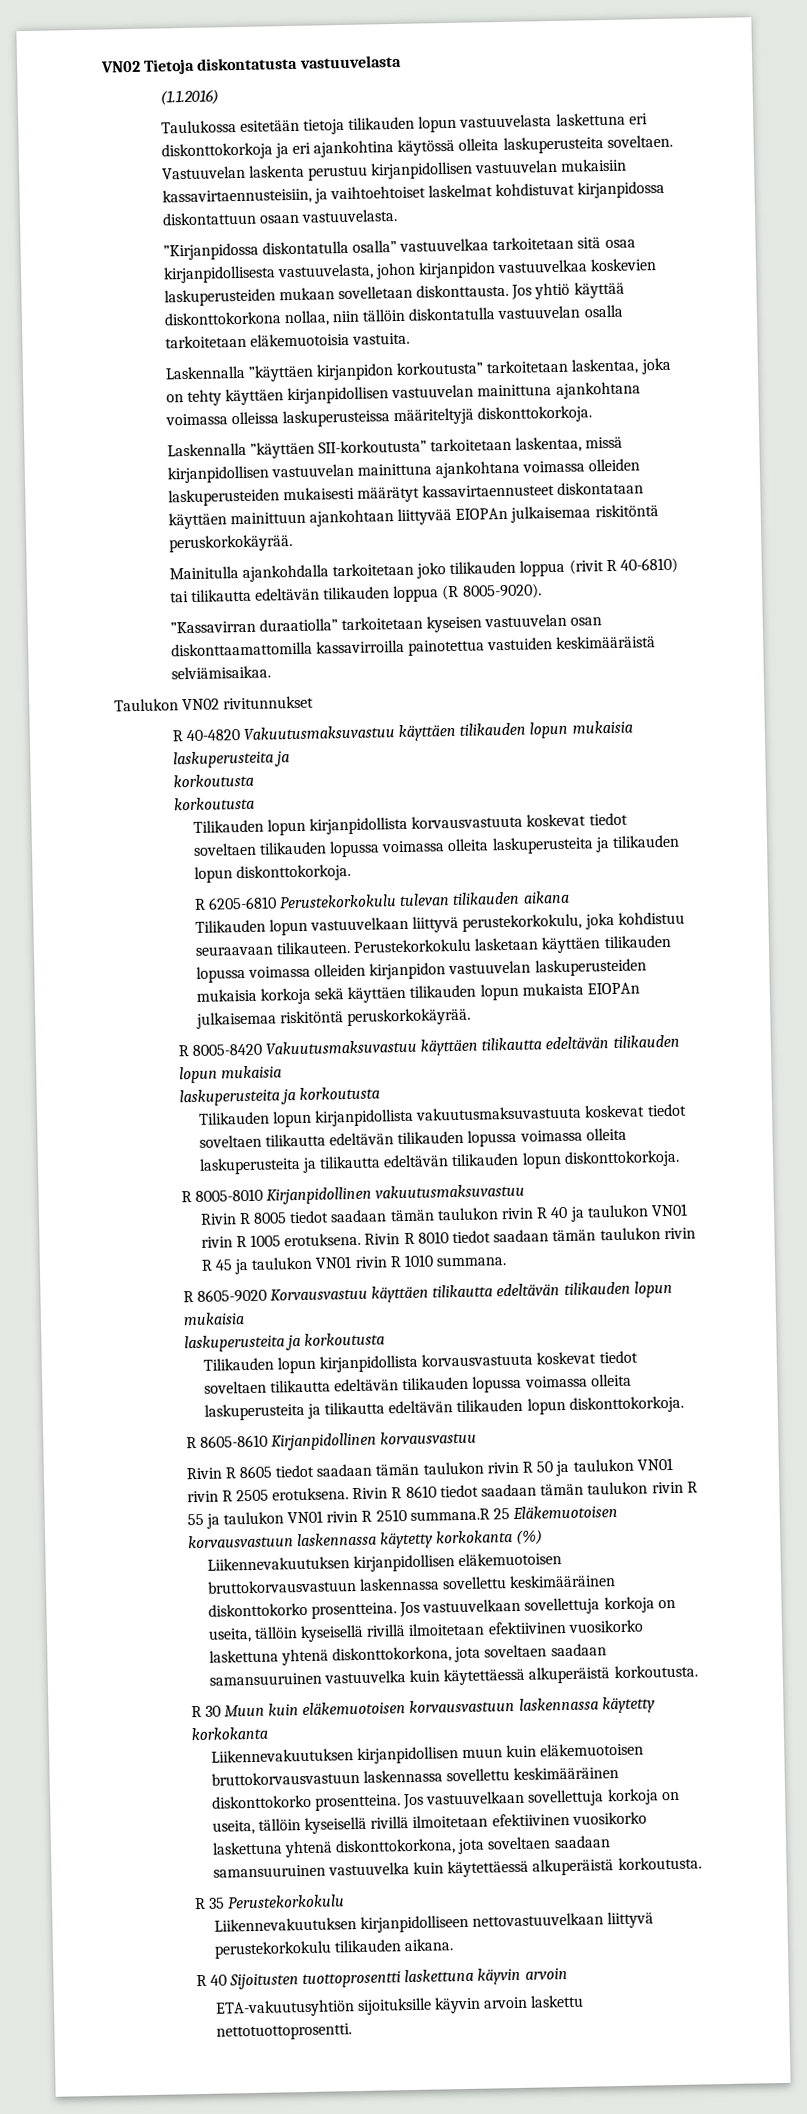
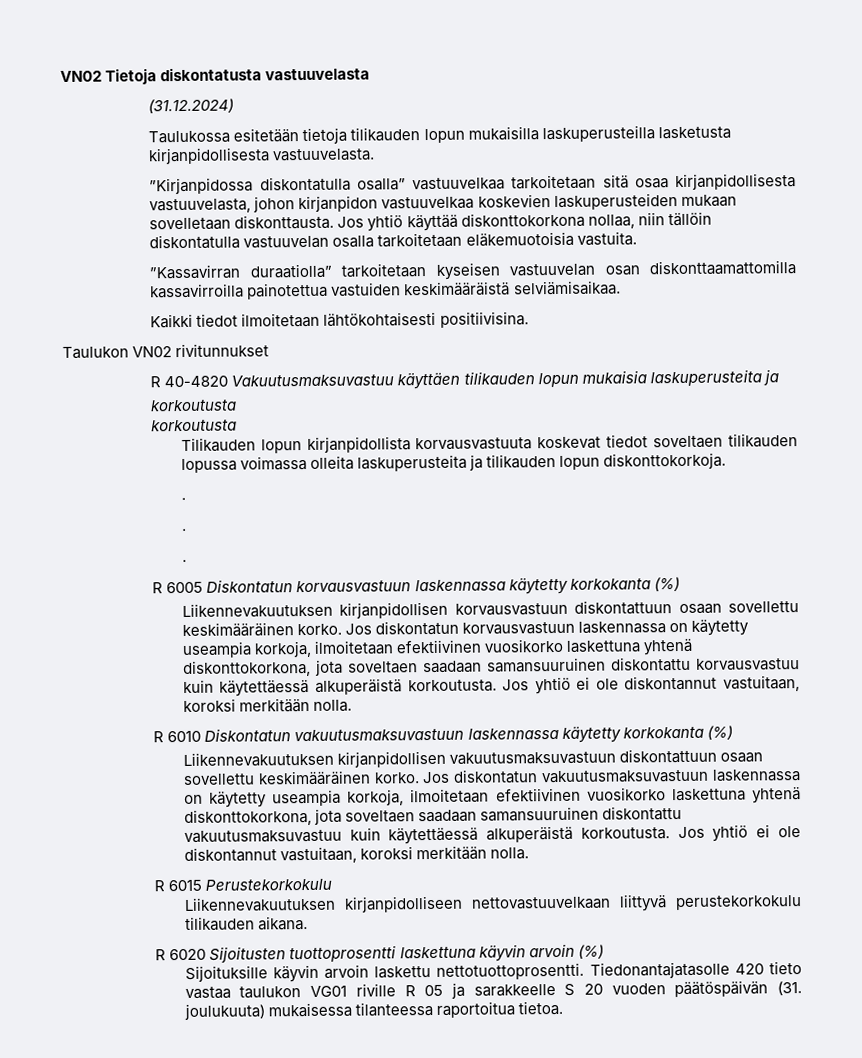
- (1.1.2016)
+ (31.12.2024)
- Taulukossa esitetään tietoja tilikauden lopun vastuuvelasta laskettuna eri diskonttokorkoja ja eri ajankohtina käytössä olleita laskuperusteita soveltaen. Vastuuvelan laskenta perustuu kirjanpidollisen vastuuvelan mukaisiin kassavirtaennusteisiin, ja vaihtoehtoiset laskelmat kohdistuvat kirjanpidossa diskontattuun osaan vastuuvelasta.
+ Taulukossa esitetään tietoja tilikauden lopun mukaisilla laskuperusteilla lasketusta kirjanpidollisesta vastuuvelasta.
- Laskennalla ”käyttäen kirjanpidon korkoutusta” tarkoitetaan laskentaa, joka on tehty käyttäen kirjanpidollisen vastuuvelan mainittuna ajankohtana voimassa olleissa laskuperusteissa määriteltyjä diskonttokorkoja.
- Laskennalla ”käyttäen SII-korkoutusta” tarkoitetaan laskentaa, missä kirjanpidollisen vastuuvelan mainittuna ajankohtana voimassa olleiden laskuperusteiden mukaisesti määrätyt kassavirtaennusteet diskontataan käyttäen mainittuun ajankohtaan liittyvää EIOPAn julkaisemaa riskitöntä peruskorkokäyrää.
- Mainitulla ajankohdalla tarkoitetaan joko tilikauden loppua (rivit R 40-6810) tai tilikautta edeltävän tilikauden loppua (R 8005-9020).
+ Kaikki tiedot ilmoitetaan lähtökohtaisesti positiivisina.
  Tilikauden lopun kirjanpidollista korvausvastuuta koskevat tiedot soveltaen tilikauden lopussa voimassa olleita laskuperusteita ja tilikauden lopun diskonttokorkoja.
- R 6205-6810 Perustekorkokulu tulevan tilikauden aikana
- Tilikauden lopun vastuuvelkaan liittyvä perustekorkokulu, joka kohdistuu seuraavaan tilikauteen. Perustekorkokulu lasketaan käyttäen tilikauden lopussa voimassa olleiden kirjanpidon vastuuvelan laskuperusteiden mukaisia korkoja sekä käyttäen tilikauden lopun mukaista EIOPAn julkaisemaa riskitöntä peruskorkokäyrää.
- R 8005-8420 Vakuutusmaksuvastuu käyttäen tilikautta edeltävän tilikauden lopun mukaisia
- laskuperusteita ja korkoutusta
- Tilikauden lopun kirjanpidollista vakuutusmaksuvastuuta koskevat tiedot soveltaen tilikautta edeltävän tilikauden lopussa voimassa olleita laskuperusteita ja tilikautta edeltävän tilikauden lopun diskonttokorkoja.
- R 8005-8010 Kirjanpidollinen vakuutusmaksuvastuu
- Rivin R 8005 tiedot saadaan tämän taulukon rivin R 40 ja taulukon VN01 rivin R 1005 erotuksena. Rivin R 8010 tiedot saadaan tämän taulukon rivin R 45 ja taulukon VN01 rivin R 1010 summana.
- R 8605-9020 Korvausvastuu käyttäen tilikautta edeltävän tilikauden lopun mukaisia
- laskuperusteita ja korkoutusta
- Tilikauden lopun kirjanpidollista korvausvastuuta koskevat tiedot soveltaen tilikautta edeltävän tilikauden lopussa voimassa olleita laskuperusteita ja tilikautta edeltävän tilikauden lopun diskonttokorkoja.
- R 8605-8610 Kirjanpidollinen korvausvastuu
- Rivin R 8605 tiedot saadaan tämän taulukon rivin R 50 ja taulukon VN01 rivin R 2505 erotuksena. Rivin R 8610 tiedot saadaan tämän taulukon rivin R 55 ja taulukon VN01 rivin R 2510 summana.R 25 Eläkemuotoisen korvausvastuun laskennassa käytetty korkokanta (%)
+ .
+ .
+ .
+ R 6005 Diskontatun korvausvastuun laskennassa käytetty korkokanta (%)
- Liikennevakuutuksen kirjanpidollisen eläkemuotoisen bruttokorvausvastuun laskennassa sovellettu keskimääräinen diskonttokorko prosentteina. Jos vastuuvelkaan sovellettuja korkoja on useita, tällöin kyseisellä rivillä ilmoitetaan efektiivinen vuosikorko laskettuna yhtenä diskonttokorkona, jota soveltaen saadaan samansuuruinen vastuuvelka kuin käytettäessä alkuperäistä korkoutusta.
- R 30 Muun kuin eläkemuotoisen korvausvastuun laskennassa käytetty korkokanta
- Liikennevakuutuksen kirjanpidollisen muun kuin eläkemuotoisen bruttokorvausvastuun laskennassa sovellettu keskimääräinen diskonttokorko prosentteina. Jos vastuuvelkaan sovellettuja korkoja on useita, tällöin kyseisellä rivillä ilmoitetaan efektiivinen vuosikorko laskettuna yhtenä diskonttokorkona, jota soveltaen saadaan samansuuruinen vastuuvelka kuin käytettäessä alkuperäistä korkoutusta.
- R 35 Perustekorkokulu
+ Liikennevakuutuksen kirjanpidollisen korvausvastuun diskontattuun osaan sovellettu keskimääräinen korko. Jos diskontatun korvausvastuun laskennassa on käytetty useampia korkoja, ilmoitetaan efektiivinen vuosikorko laskettuna yhtenä diskonttokorkona, jota soveltaen saadaan samansuuruinen diskontattu korvausvastuu kuin käytettäessä alkuperäistä korkoutusta. Jos yhtiö ei ole diskontannut vastuitaan, koroksi merkitään nolla.
+ R 6010 Diskontatun vakuutusmaksuvastuun laskennassa käytetty korkokanta (%)
+ Liikennevakuutuksen kirjanpidollisen vakuutusmaksuvastuun diskontattuun osaan sovellettu keskimääräinen korko. Jos diskontatun vakuutusmaksuvastuun laskennassa on käytetty useampia korkoja, ilmoitetaan efektiivinen vuosikorko laskettuna yhtenä diskonttokorkona, jota soveltaen saadaan samansuuruinen diskontattu vakuutusmaksuvastuu kuin käytettäessä alkuperäistä korkoutusta. Jos yhtiö ei ole diskontannut vastuitaan, koroksi merkitään nolla.
+ R 6015 Perustekorkokulu
- R 40 Sijoitusten tuottoprosentti laskettuna käyvin arvoin
- ETA-vakuutusyhtiön sijoituksille käyvin arvoin laskettu nettotuottoprosentti.
+ R 6020 Sijoitusten tuottoprosentti laskettuna käyvin arvoin (%)
+ Sijoituksille käyvin arvoin laskettu nettotuottoprosentti.
+ Tiedonantajatasolle 420 tieto vastaa taulukon VG01 riville R 05 ja sarakkeelle S 20 vuoden päätöspäivän (31. joulukuuta) mukaisessa tilanteessa raportoitua tietoa.

